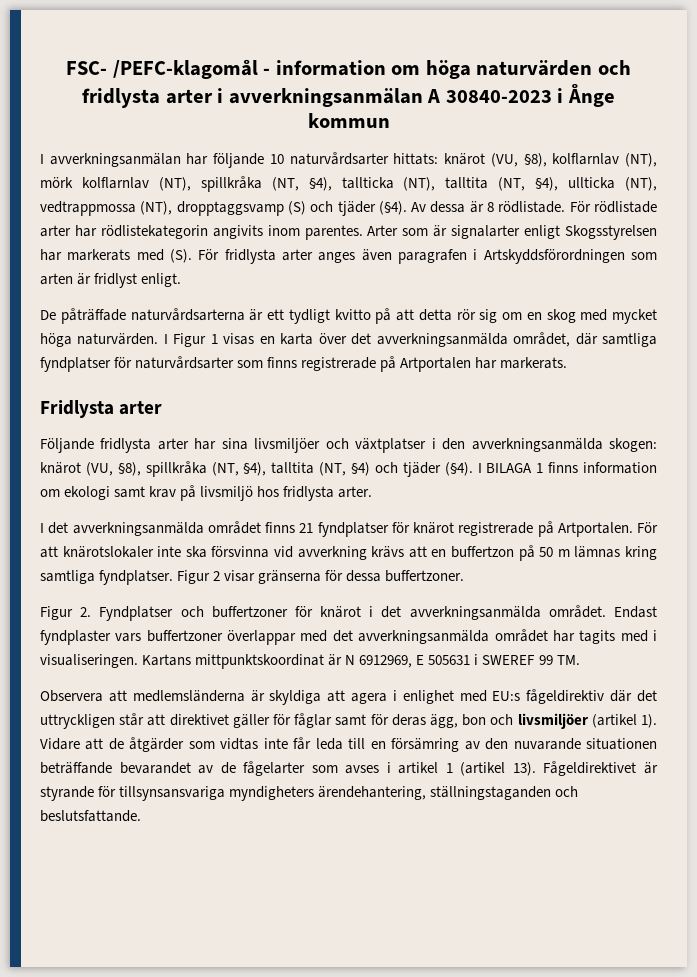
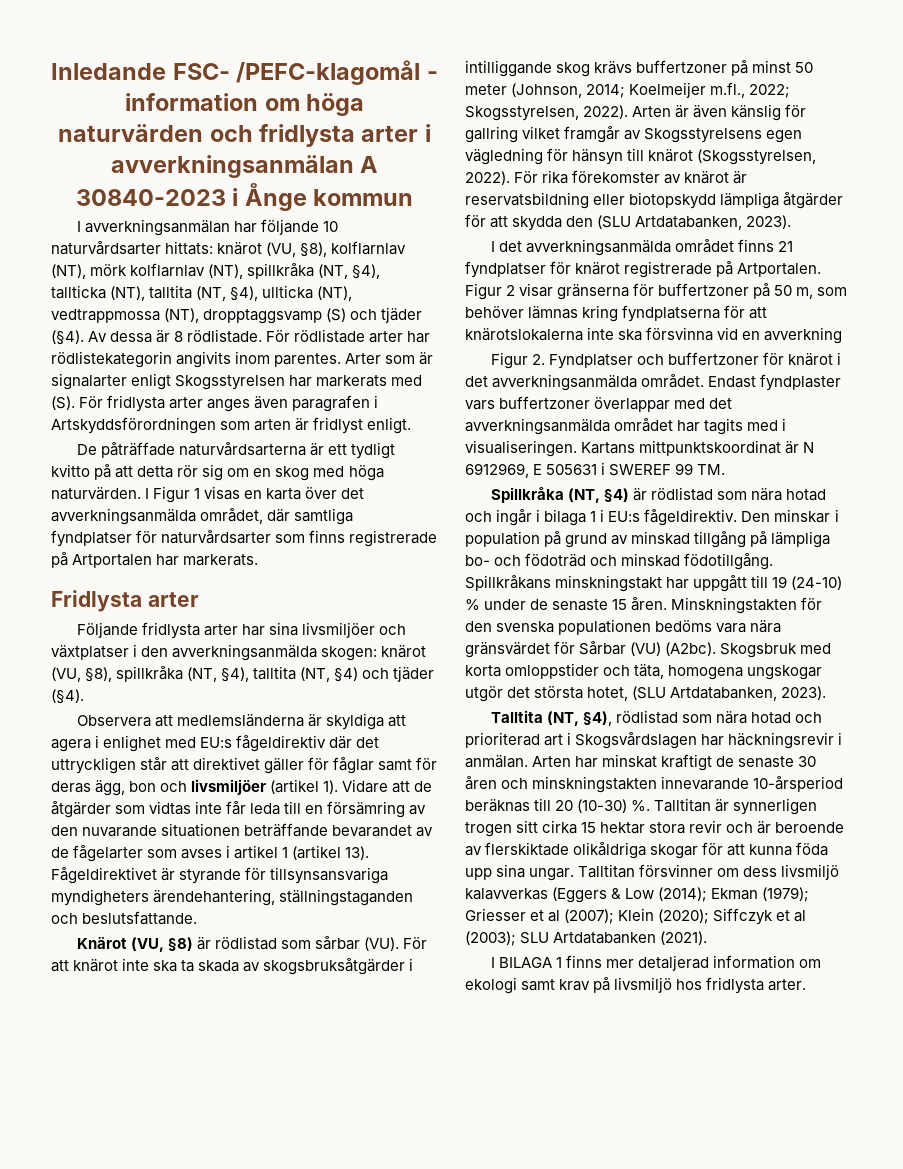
- FSC- /PEFC-klagomål - information om höga naturvärden och fridlysta arter i avverkningsanmälan A 30840-2023 i Ånge kommun
+ Inledande FSC- /PEFC-klagomål - information om höga naturvärden och fridlysta arter i avverkningsanmälan A 30840-2023 i Ånge kommun
- De påträffade naturvårdsarterna är ett tydligt kvitto på att detta rör sig om en skog med mycket höga naturvärden.
+ De påträffade naturvårdsarterna är ett tydligt kvitto på att detta rör sig om en skog med höga naturvärden.
- I BILAGA 1 finns information om ekologi samt krav på livsmiljö hos fridlysta arter.
- I det avverkningsanmälda området finns 21 fyndplatser för knärot registrerade på Artportalen. För att knärotslokaler inte ska försvinna vid avverkning krävs att en buffertzon på 50 m lämnas kring samtliga fyndplatser. Figur 2 visar gränserna för dessa buffertzoner.
- Figur 2. Fyndplatser och buffertzoner för knärot i det avverkningsanmälda området. Endast fyndplaster vars buffertzoner överlappar med det avverkningsanmälda området har tagits med i visualiseringen. Kartans mittpunktskoordinat är N 6912969, E 505631 i SWEREF 99 TM.
+ Knärot (VU, §8) är rödlistad som sårbar (VU). För att knärot inte ska ta skada av skogsbruksåtgärder i intilliggande skog krävs buffertzoner på minst 50 meter (Johnson, 2014; Koelmeijer m.fl., 2022; Skogsstyrelsen, 2022). Arten är även känslig för gallring vilket framgår av Skogsstyrelsens egen vägledning för hänsyn till knärot (Skogsstyrelsen, 2022). För rika förekomster av knärot är reservatsbildning eller biotopskydd lämpliga åtgärder för att skydda den (SLU Artdatabanken, 2023).
+ I det avverkningsanmälda området finns 21 fyndplatser för knärot registrerade på Artportalen. Figur 2 visar gränserna för buffertzoner på 50 m, som behöver lämnas kring fyndplatserna för att knärotslokalerna inte ska försvinna vid en avverkning
+ Figur 2. Fyndplatser och buffertzoner för knärot i det avverkningsanmälda området. Endast fyndplaster vars buffertzoner överlappar med det avverkningsanmälda området har tagits med i visualiseringen. Kartans mittpunktskoordinat är N 6912969, E 505631 i SWEREF 99 TM.
+ Spillkråka (NT, §4) är rödlistad som nära hotad och ingår i bilaga 1 i EU:s fågeldirektiv. Den minskar i population på grund av minskad tillgång på lämpliga bo- och födoträd och minskad födotillgång. Spillkråkans minskningstakt har uppgått till 19 (24-10) % under de senaste 15 åren. Minskningstakten för den svenska populationen bedöms vara nära gränsvärdet för Sårbar (VU) (A2bc). Skogsbruk med korta omloppstider och täta, homogena ungskogar utgör det största hotet, (SLU Artdatabanken, 2023).
+ Talltita (NT, §4), rödlistad som nära hotad och prioriterad art i Skogsvårdslagen har häckningsrevir i anmälan. Arten har minskat kraftigt de senaste 30 åren och minskningstakten innevarande 10-årsperiod beräknas till 20 (10-30) %. Talltitan är synnerligen trogen sitt cirka 15 hektar stora revir och är beroende av flerskiktade olikåldriga skogar för att kunna föda upp sina ungar. Talltitan försvinner om dess livsmiljö kalavverkas (Eggers & Low (2014); Ekman (1979); Griesser et al (2007); Klein (2020); Siffczyk et al (2003); SLU Artdatabanken (2021).
+ I BILAGA 1 finns mer detaljerad information om ekologi samt krav på livsmiljö hos fridlysta arter.

